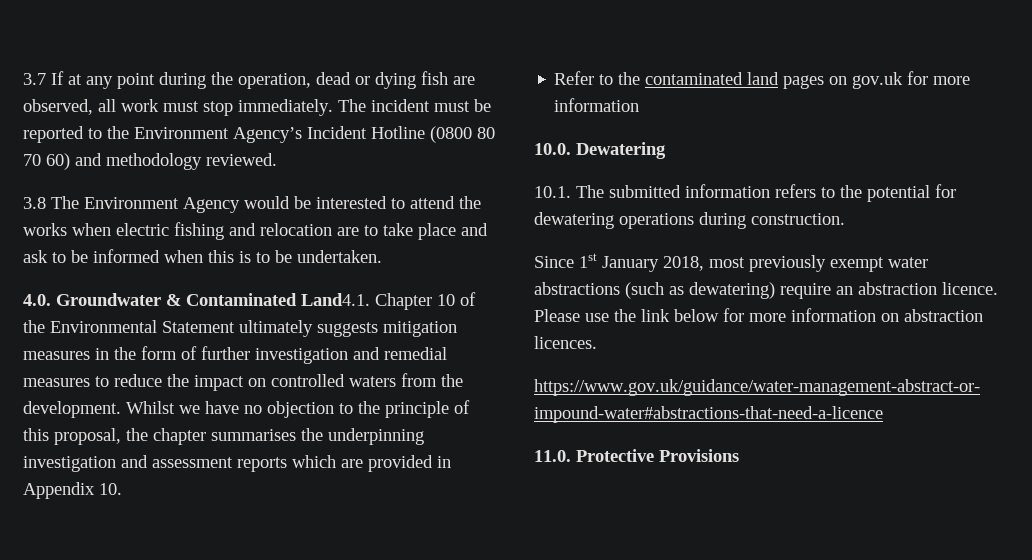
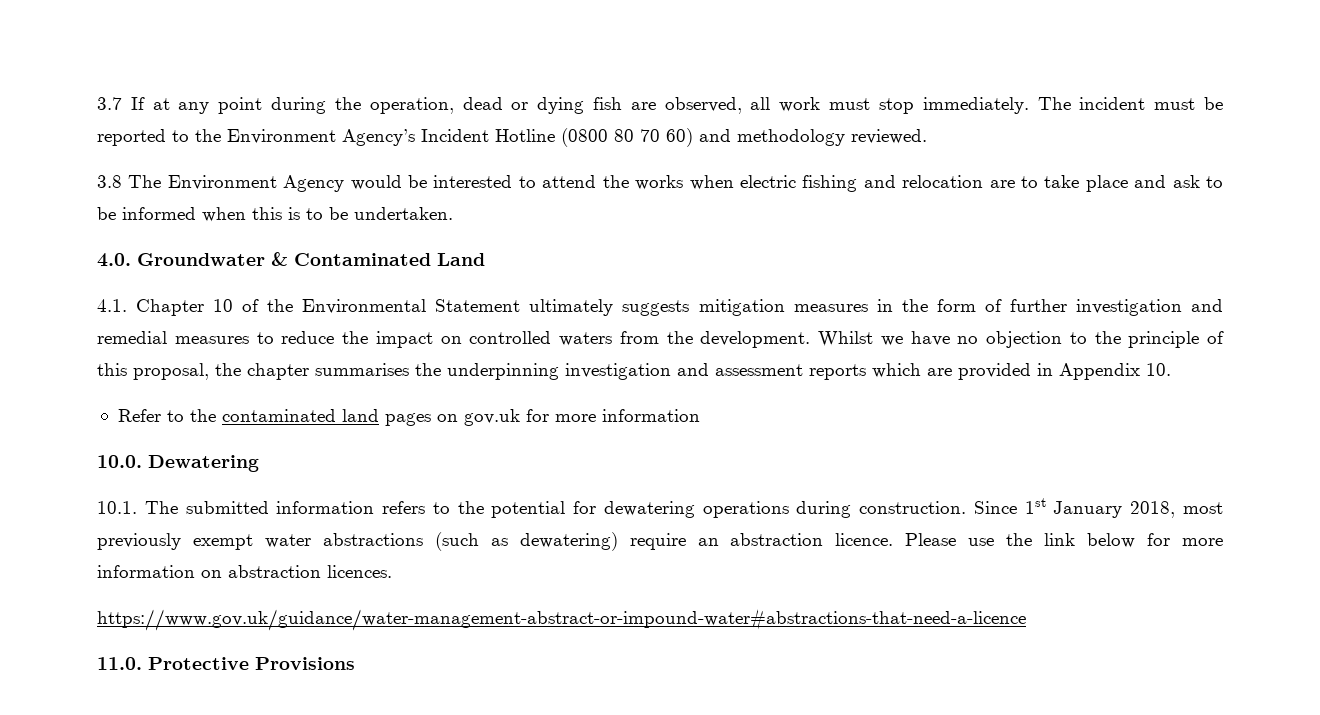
- 4.0. Groundwater & Contaminated Land4.1. Chapter 10 of the Environmental Statement ultimately suggests mitigation measures in the form of further investigation and remedial measures to reduce the impact on controlled waters from the development.
+ 4.0. Groundwater & Contaminated Land
+ 4.1. Chapter 10 of the Environmental Statement ultimately suggests mitigation measures in the form of further investigation and remedial measures to reduce the impact on controlled waters from the development.
- 10.1. The submitted information refers to the potential for dewatering operations during construction.
- Since 1st January 2018, most previously exempt water abstractions (such as dewatering) require an abstraction licence.
+ 10.1. The submitted information refers to the potential for dewatering operations during construction. Since 1st January 2018, most previously exempt water abstractions (such as dewatering) require an abstraction licence.

